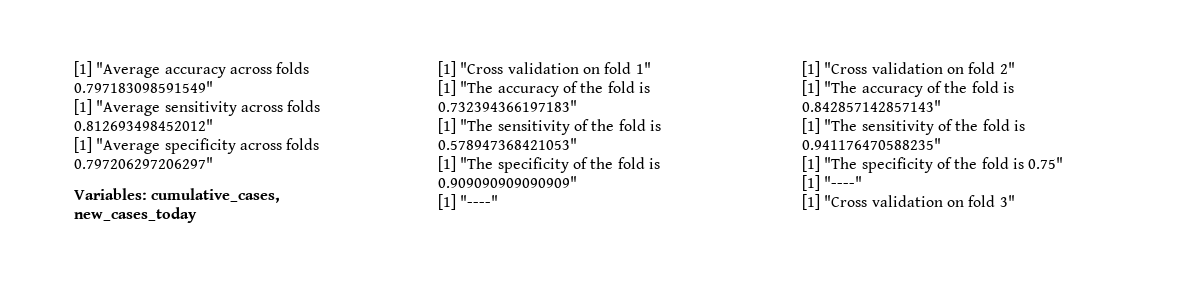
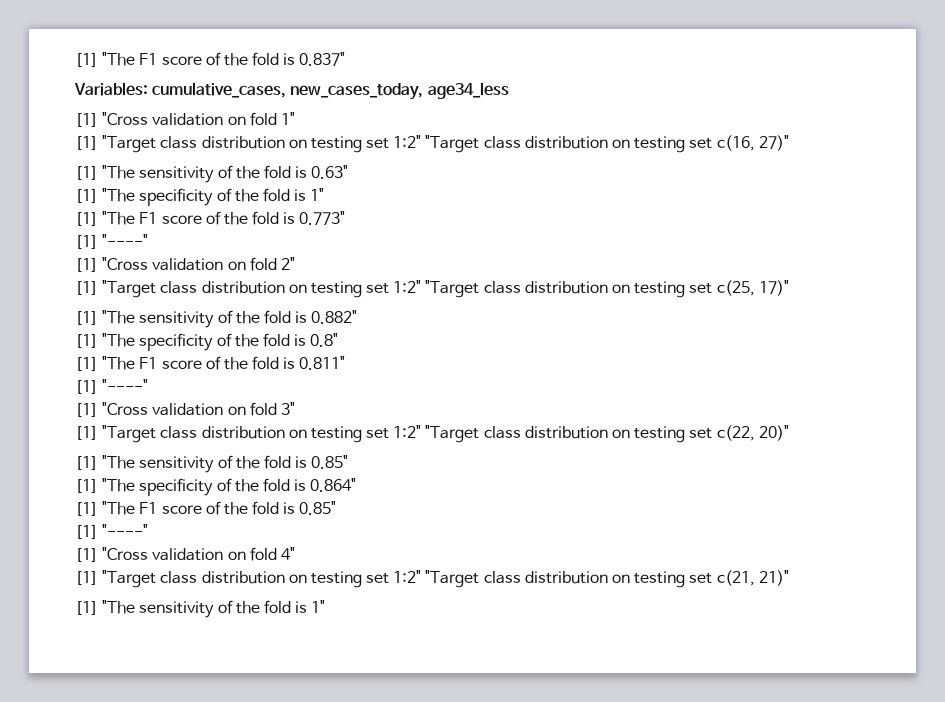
- [1] "Average accuracy across folds 0.797183098591549"
- [1] "Average sensitivity across folds 0.812693498452012"
- [1] "Average specificity across folds 0.797206297206297"
+ [1] "The F1 score of the fold is 0.837"
- Variables: cumulative_cases, new_cases_today
+ Variables: cumulative_cases, new_cases_today, age34_less
- [1] "The accuracy of the fold is 0.732394366197183"
- [1] "The sensitivity of the fold is 0.578947368421053"
- [1] "The specificity of the fold is 0.909090909090909"
+ [1] "Target class distribution on testing set 1:2" "Target class distribution on testing set c(16, 27)"
+ [1] "The sensitivity of the fold is 0.63"
+ [1] "The specificity of the fold is 1"
+ [1] "The F1 score of the fold is 0.773"
- [1] "The accuracy of the fold is 0.842857142857143"
- [1] "The sensitivity of the fold is 0.941176470588235"
- [1] "The specificity of the fold is 0.75"
+ [1] "Target class distribution on testing set 1:2" "Target class distribution on testing set c(25, 17)"
+ [1] "The sensitivity of the fold is 0.882"
+ [1] "The specificity of the fold is 0.8"
+ [1] "The F1 score of the fold is 0.811"
+ [1] "Target class distribution on testing set 1:2" "Target class distribution on testing set c(22, 20)"
+ [1] "The sensitivity of the fold is 0.85"
+ [1] "The specificity of the fold is 0.864"
+ [1] "The F1 score of the fold is 0.85"
+ [1] "----"
+ [1] "Cross validation on fold 4"
+ [1] "Target class distribution on testing set 1:2" "Target class distribution on testing set c(21, 21)"
+ [1] "The sensitivity of the fold is 1"

